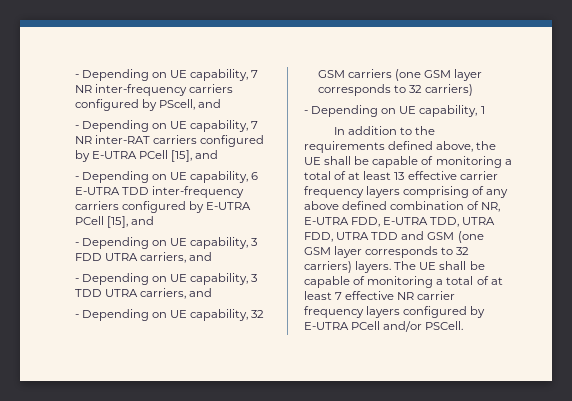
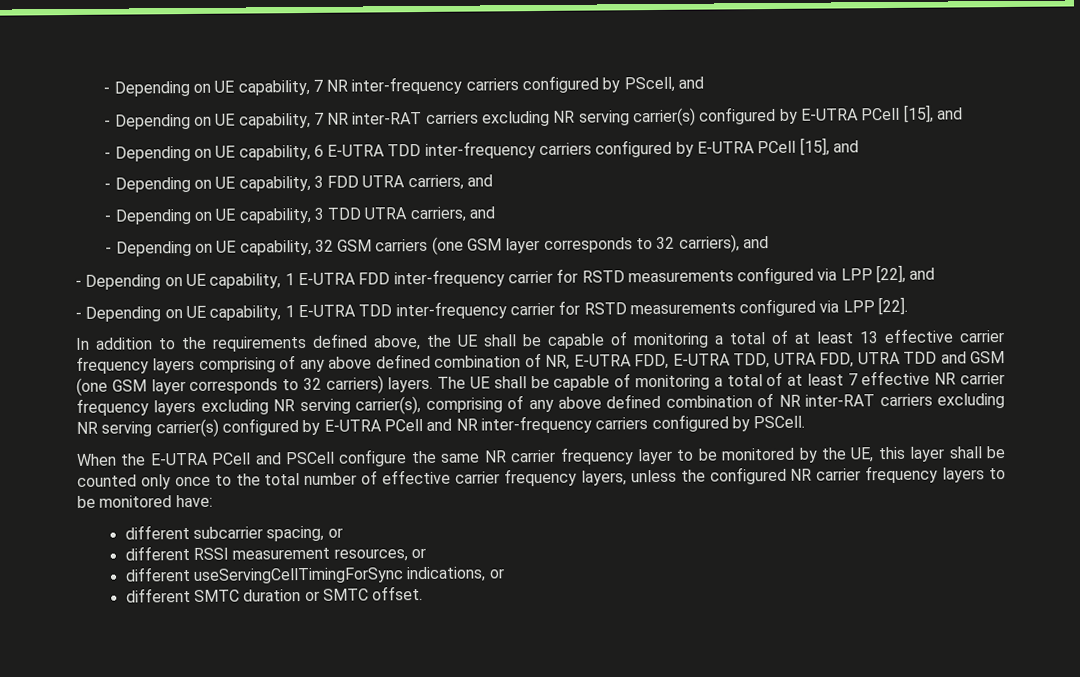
- - Depending on UE capability, 7 NR inter-RAT carriers configured by E-UTRA PCell [15], and
+ - Depending on UE capability, 7 NR inter-RAT carriers excluding NR serving carrier(s) configured by E-UTRA PCell [15], and
- - Depending on UE capability, 32 GSM carriers (one GSM layer corresponds to 32 carriers)
- - Depending on UE capability, 1
+ - Depending on UE capability, 32 GSM carriers (one GSM layer corresponds to 32 carriers), and
+ - Depending on UE capability, 1 E-UTRA FDD inter-frequency carrier for RSTD measurements configured via LPP [22], and
+ - Depending on UE capability, 1 E-UTRA TDD inter-frequency carrier for RSTD measurements configured via LPP [22].
- The UE shall be capable of monitoring a total of at least 7 effective NR carrier frequency layers configured by E-UTRA PCell and/or PSCell.
+ The UE shall be capable of monitoring a total of at least 7 effective NR carrier frequency layers excluding NR serving carrier(s), comprising of any above defined combination of NR inter-RAT carriers excluding NR serving carrier(s) configured by E-UTRA PCell and NR inter-frequency carriers configured by PSCell.
+ When the E-UTRA PCell and PSCell configure the same NR carrier frequency layer to be monitored by the UE, this layer shall be counted only once to the total number of effective carrier frequency layers, unless the configured NR carrier frequency layers to be monitored have:
+ different subcarrier spacing, or
+ different RSSI measurement resources, or
+ different useServingCellTimingForSync indications, or
+ different SMTC duration or SMTC offset.

